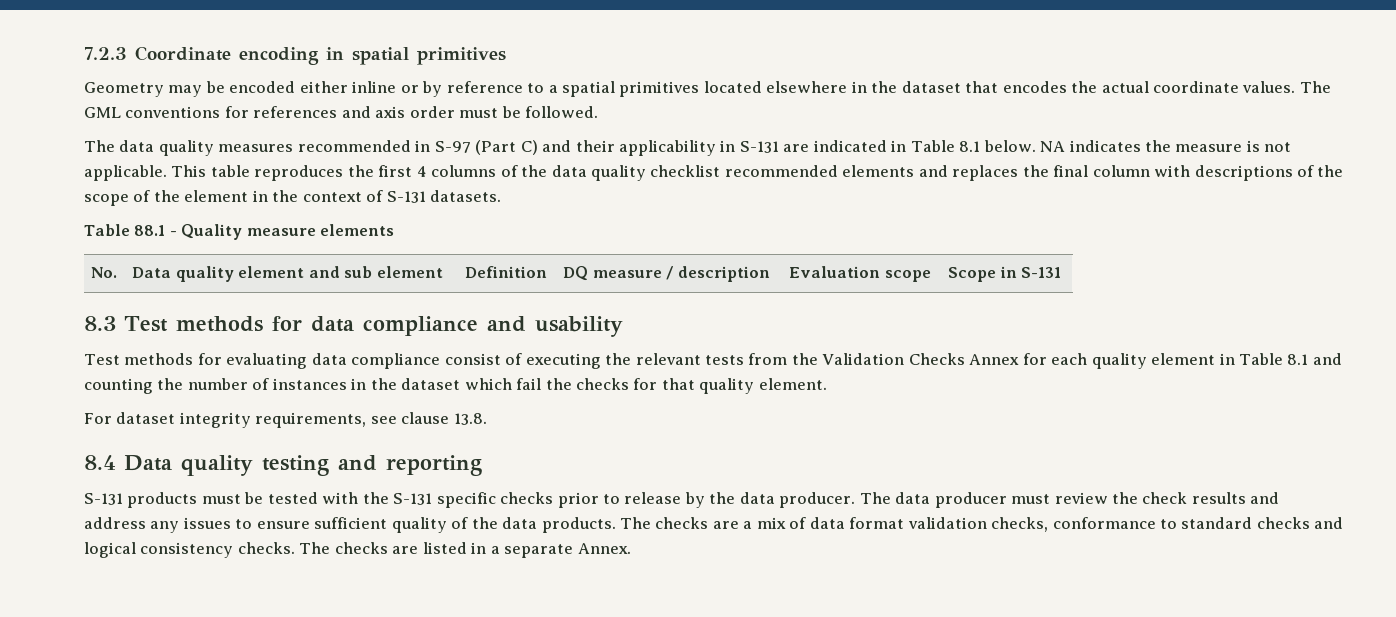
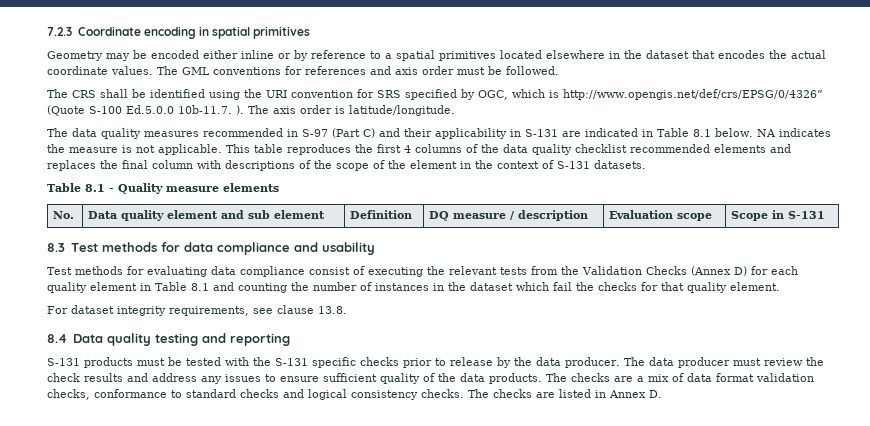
+ The CRS shall be identified using the URI convention for SRS specified by OGC, which is http://www.opengis.net/def/crs/EPSG/0/4326” (Quote S-100 Ed.5.0.0 10b-11.7. ). The axis order is latitude/longitude.
- Table 88.1 - Quality measure elements
+ Table 8.1 - Quality measure elements
- Test methods for evaluating data compliance consist of executing the relevant tests from the Validation Checks Annex for each quality element in Table 8.1 and counting the number of instances in the dataset which fail the checks for that quality element.
+ Test methods for evaluating data compliance consist of executing the relevant tests from the Validation Checks (Annex D) for each quality element in Table 8.1 and counting the number of instances in the dataset which fail the checks for that quality element.
- The checks are listed in a separate Annex.
+ The checks are listed in Annex D.

